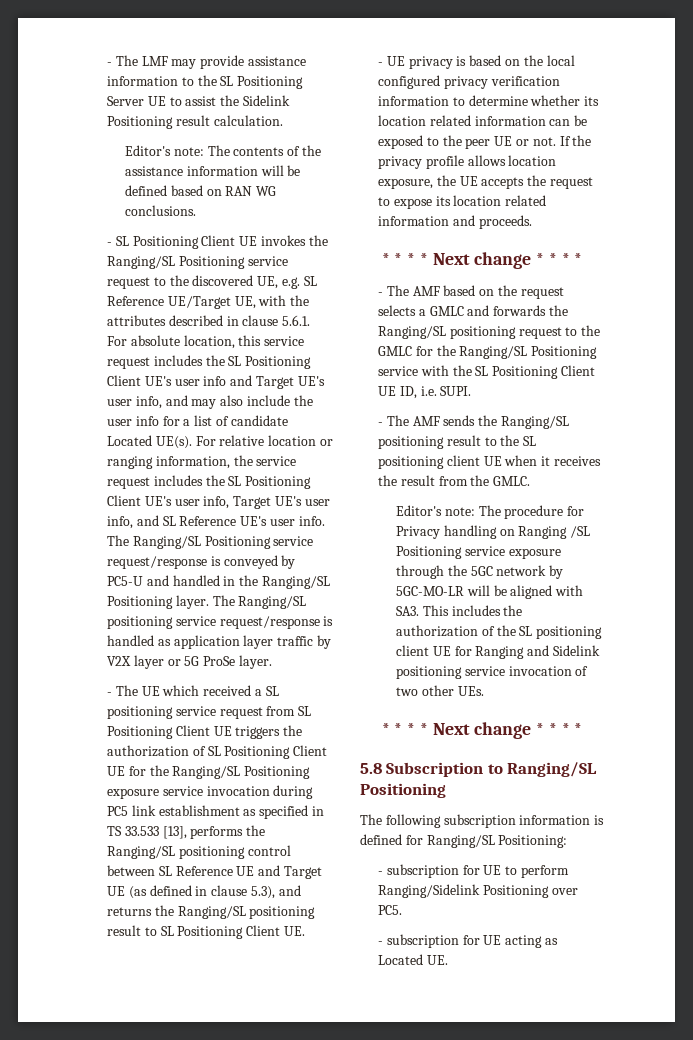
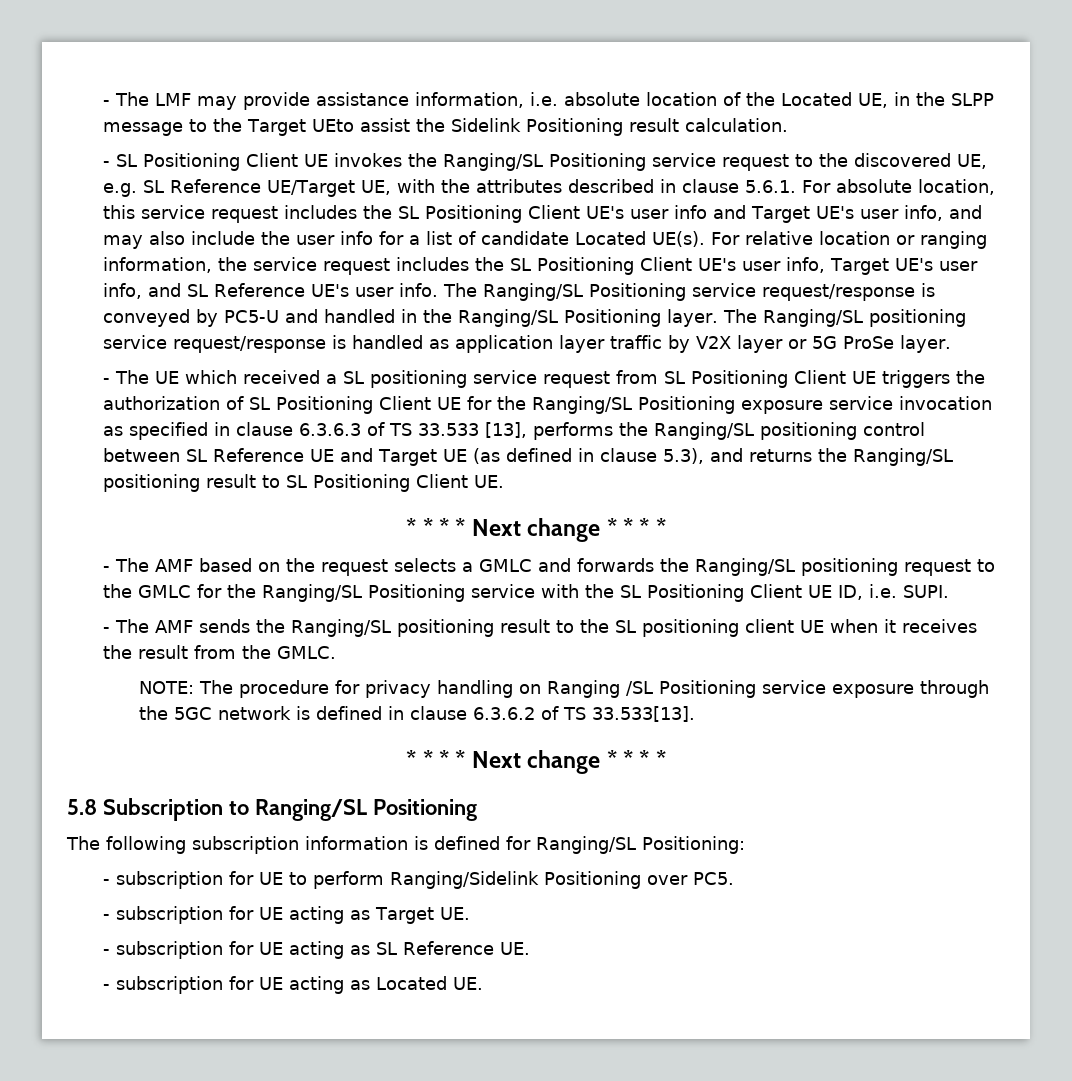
- - The LMF may provide assistance information to the SL Positioning Server UE to assist the Sidelink Positioning result calculation.
+ - The LMF may provide assistance information, i.e. absolute location of the Located UE, in the SLPP message to the Target UEto assist the Sidelink Positioning result calculation.
- Editor's note: The contents of the assistance information will be defined based on RAN WG conclusions.
- - The UE which received a SL positioning service request from SL Positioning Client UE triggers the authorization of SL Positioning Client UE for the Ranging/SL Positioning exposure service invocation during PC5 link establishment as specified in TS 33.533 [13], performs the Ranging/SL positioning control between SL Reference UE and Target UE (as defined in clause 5.3), and returns the Ranging/SL positioning result to SL Positioning Client UE.
+ - The UE which received a SL positioning service request from SL Positioning Client UE triggers the authorization of SL Positioning Client UE for the Ranging/SL Positioning exposure service invocation as specified in clause 6.3.6.3 of TS 33.533 [13], performs the Ranging/SL positioning control between SL Reference UE and Target UE (as defined in clause 5.3), and returns the Ranging/SL positioning result to SL Positioning Client UE.
- - UE privacy is based on the local configured privacy verification information to determine whether its location related information can be exposed to the peer UE or not. If the privacy profile allows location exposure, the UE accepts the request to expose its location related information and proceeds.
- Editor's note: The procedure for Privacy handling on Ranging /SL Positioning service exposure through the 5GC network by 5GC-MO-LR will be aligned with SA3. This includes the authorization of the SL positioning client UE for Ranging and Sidelink positioning service invocation of two other UEs.
+ NOTE: The procedure for privacy handling on Ranging /SL Positioning service exposure through the 5GC network is defined in clause 6.3.6.2 of TS 33.533[13].
+ - subscription for UE acting as Target UE.
+ - subscription for UE acting as SL Reference UE.

